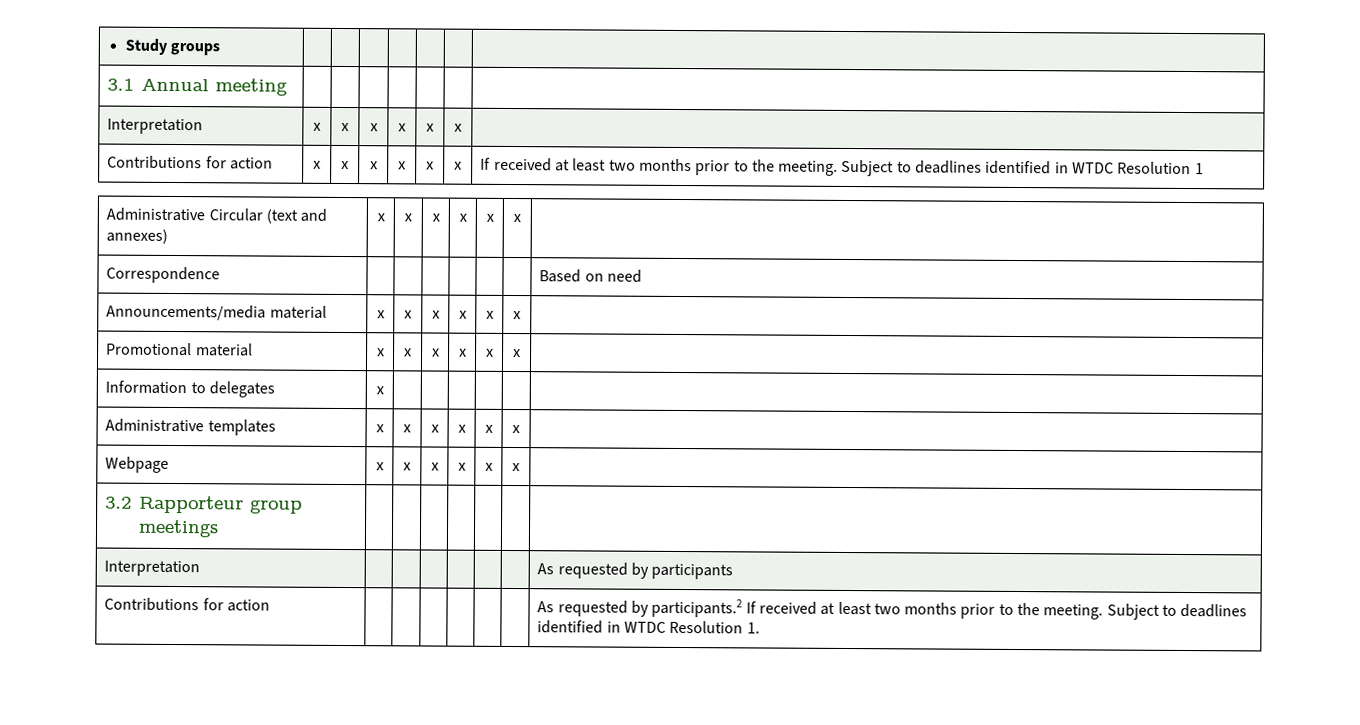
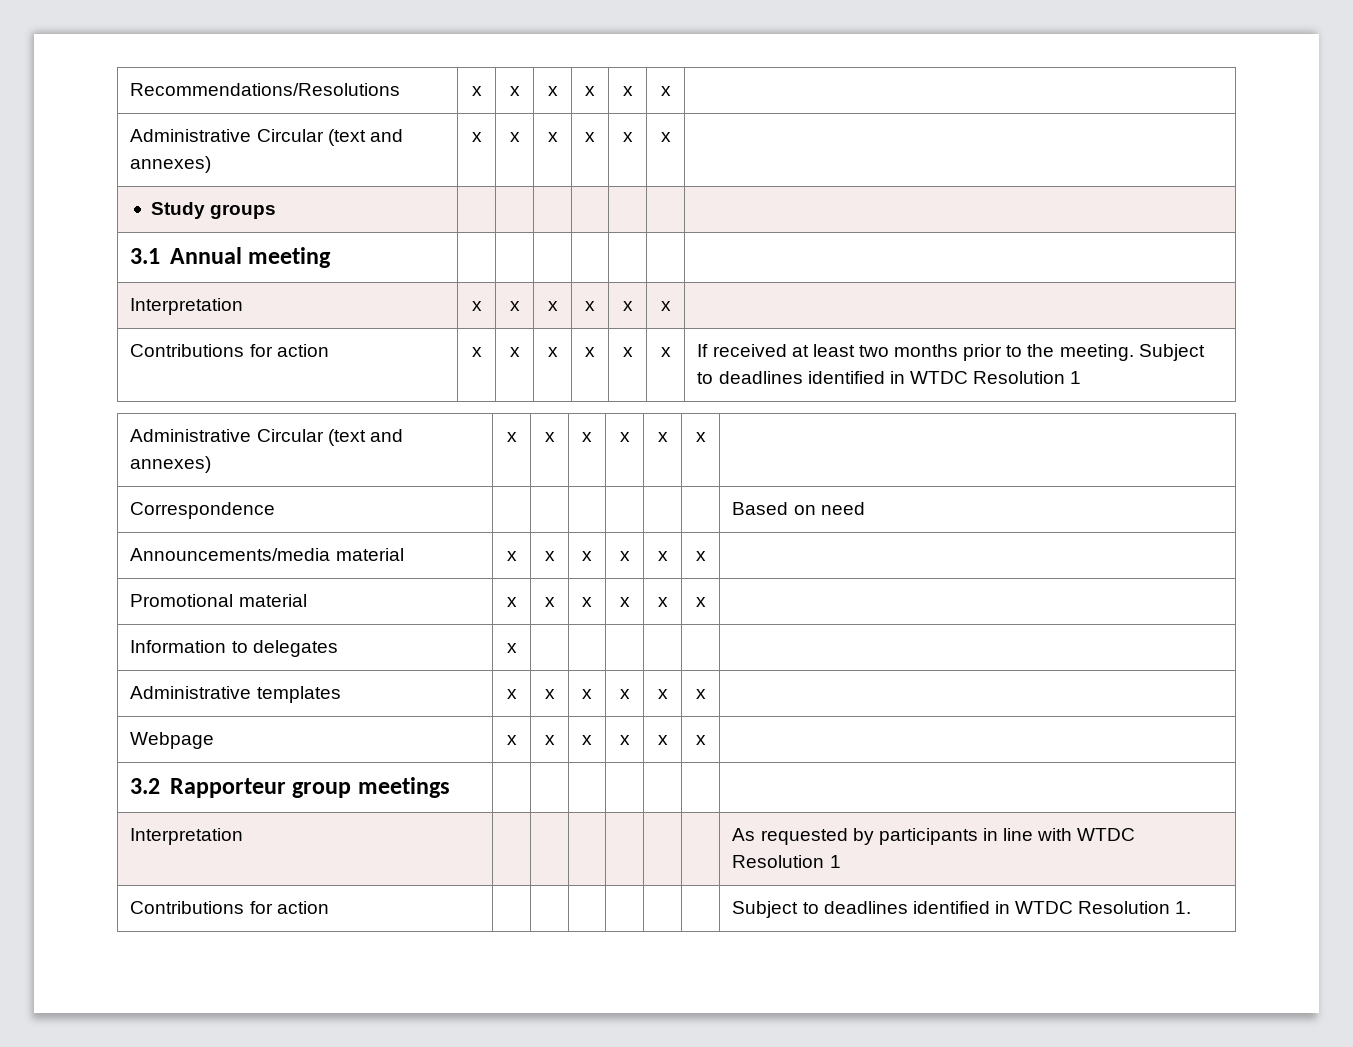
+ Recommendations/Resolutions | x | x | x | x | x | x |
+ Administrative Circular (text and annexes) | x | x | x | x | x | x |
- Interpretation | | | | | | | As requested by participants
- Contributions for action | | | | | | | As requested by participants.2 If received at least two months prior to the meeting. Subject to deadlines identified in WTDC Resolution 1.
+ Interpretation | | | | | | | As requested by participants in line with WTDC Resolution 1
+ Contributions for action | | | | | | | Subject to deadlines identified in WTDC Resolution 1.

